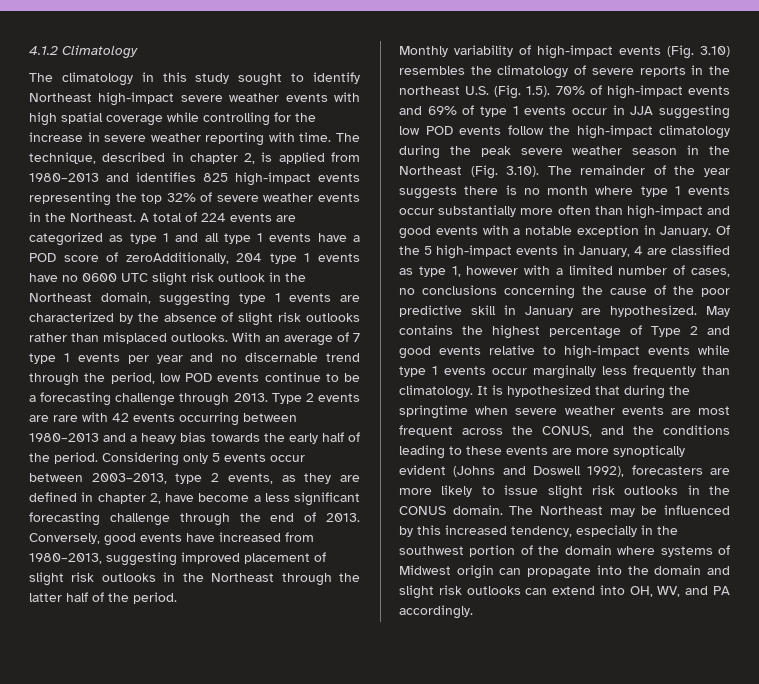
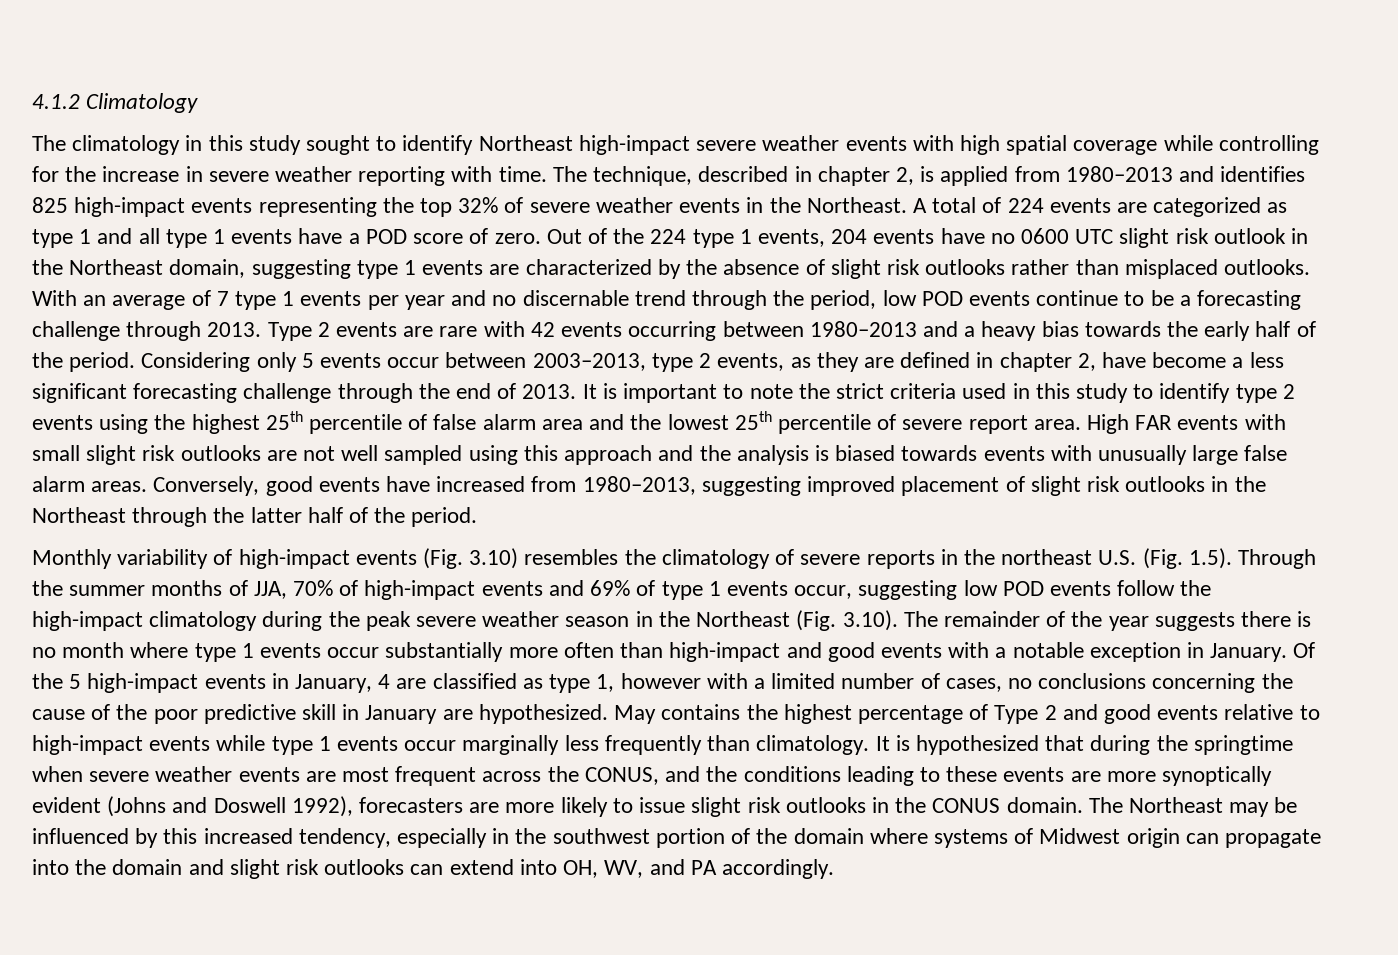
- A total of 224 events are categorized as type 1 and all type 1 events have a POD score of zeroAdditionally, 204 type 1 events have no 0600 UTC slight risk outlook in the Northeast domain, suggesting type 1 events are characterized by the absence of slight risk outlooks rather than misplaced outlooks.
+ A total of 224 events are categorized as type 1 and all type 1 events have a POD score of zero. Out of the 224 type 1 events, 204 events have no 0600 UTC slight risk outlook in the Northeast domain, suggesting type 1 events are characterized by the absence of slight risk outlooks rather than misplaced outlooks.
+ It is important to note the strict criteria used in this study to identify type 2 events using the highest 25th percentile of false alarm area and the lowest 25th percentile of severe report area. High FAR events with small slight risk outlooks are not well sampled using this approach and the analysis is biased towards events with unusually large false alarm areas.
- Monthly variability of high-impact events (Fig. 3.10) resembles the climatology of severe reports in the northeast U.S. (Fig. 1.5). 70% of high-impact events and 69% of type 1 events occur in JJA suggesting low POD events follow the high-impact climatology during the peak severe weather season in the Northeast (Fig. 3.10). The remainder of the year suggests there is no month where type 1 events occur substantially more often than high-impact and good events with a notable exception in January.
+ Monthly variability of high-impact events (Fig. 3.10) resembles the climatology of severe reports in the northeast U.S. (Fig. 1.5). Through the summer months of JJA, 70% of high-impact events and 69% of type 1 events occur, suggesting low POD events follow the high-impact climatology during the peak severe weather season in the Northeast (Fig. 3.10). The remainder of the year suggests there is no month where type 1 events occur substantially more often than high-impact and good events with a notable exception in January.

